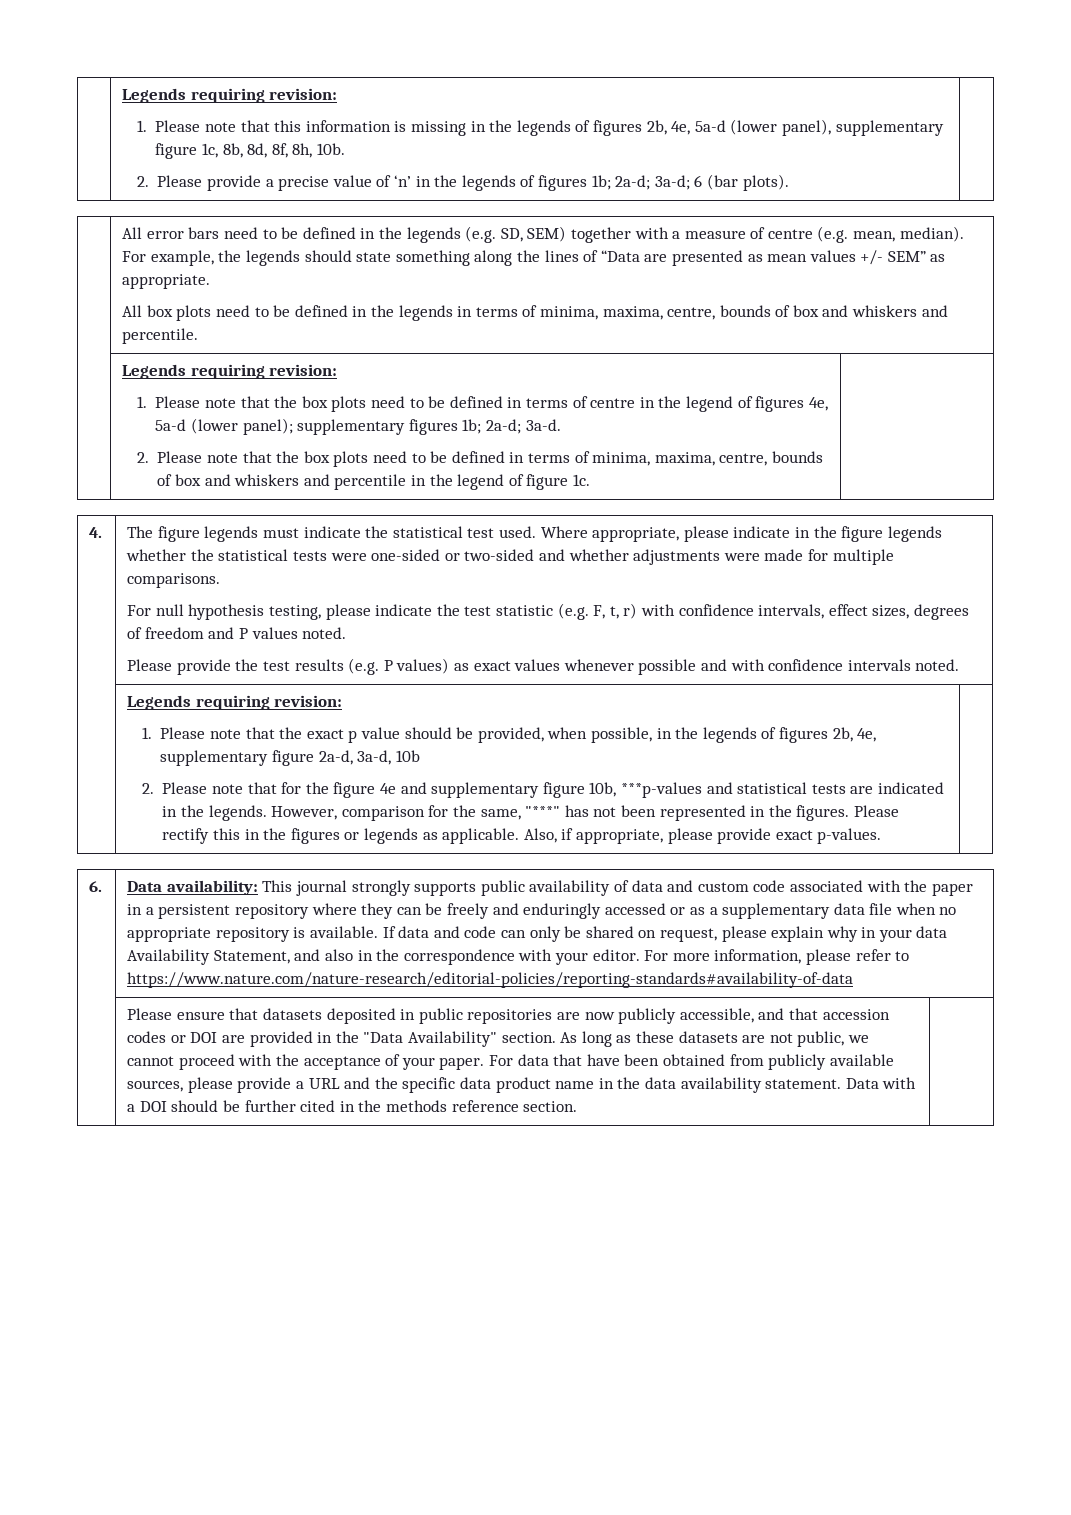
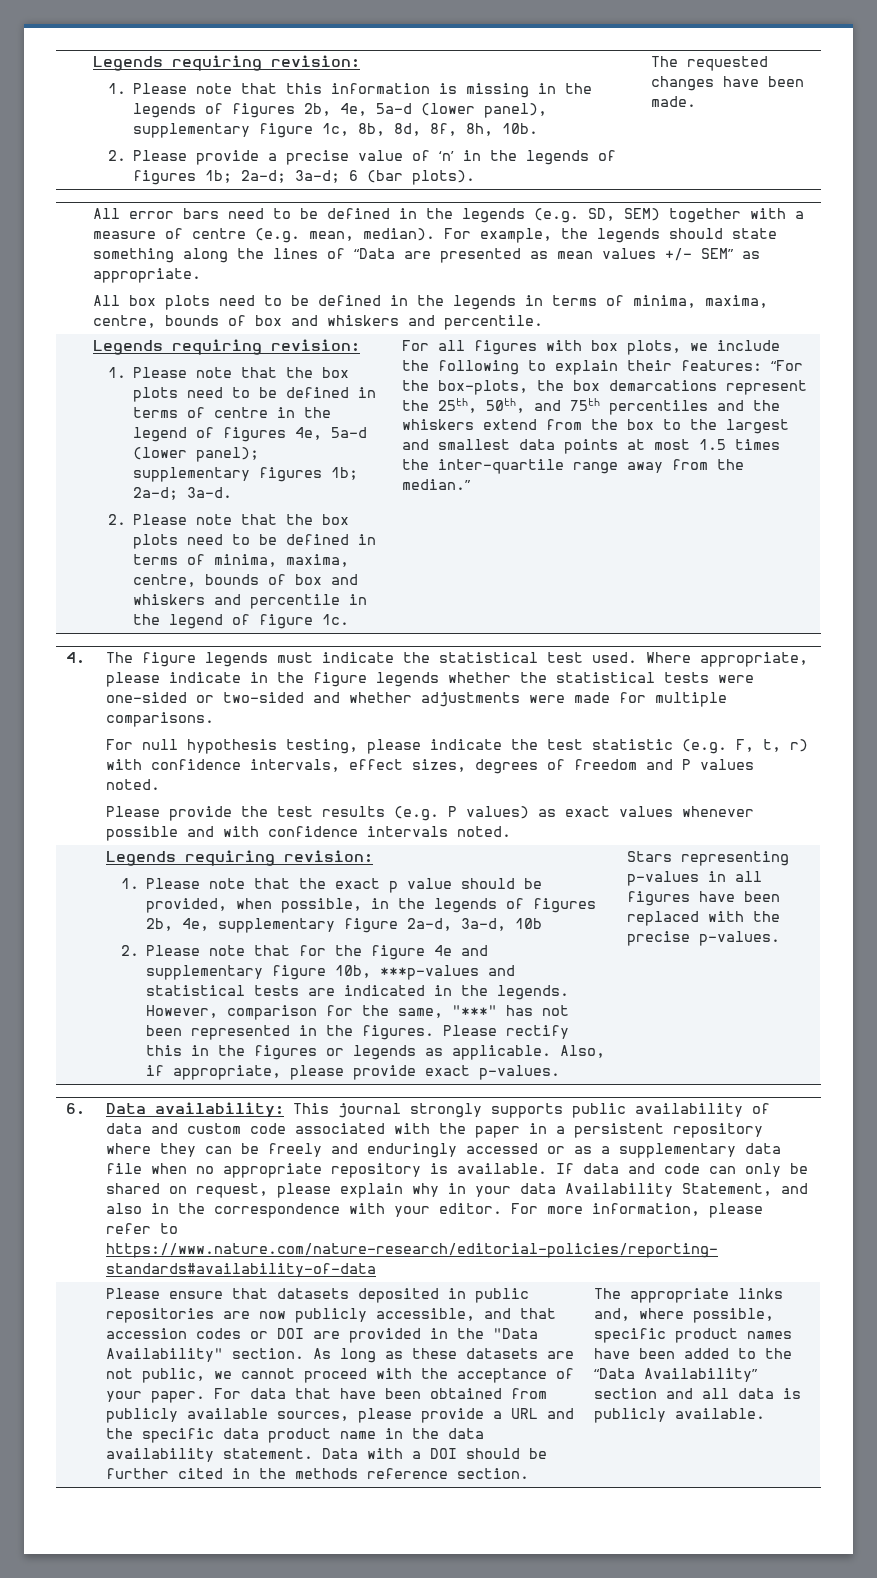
+ The requested changes have been made.
+ For all figures with box plots, we include the following to explain their features: “For the box-plots, the box demarcations represent the 25th, 50th, and 75th percentiles and the whiskers extend from the box to the largest and smallest data points at most 1.5 times the inter-quartile range away from the median.”
+ Stars representing p-values in all figures have been replaced with the precise p-values.
+ The appropriate links and, where possible, specific product names have been added to the “Data Availability” section and all data is publicly available.

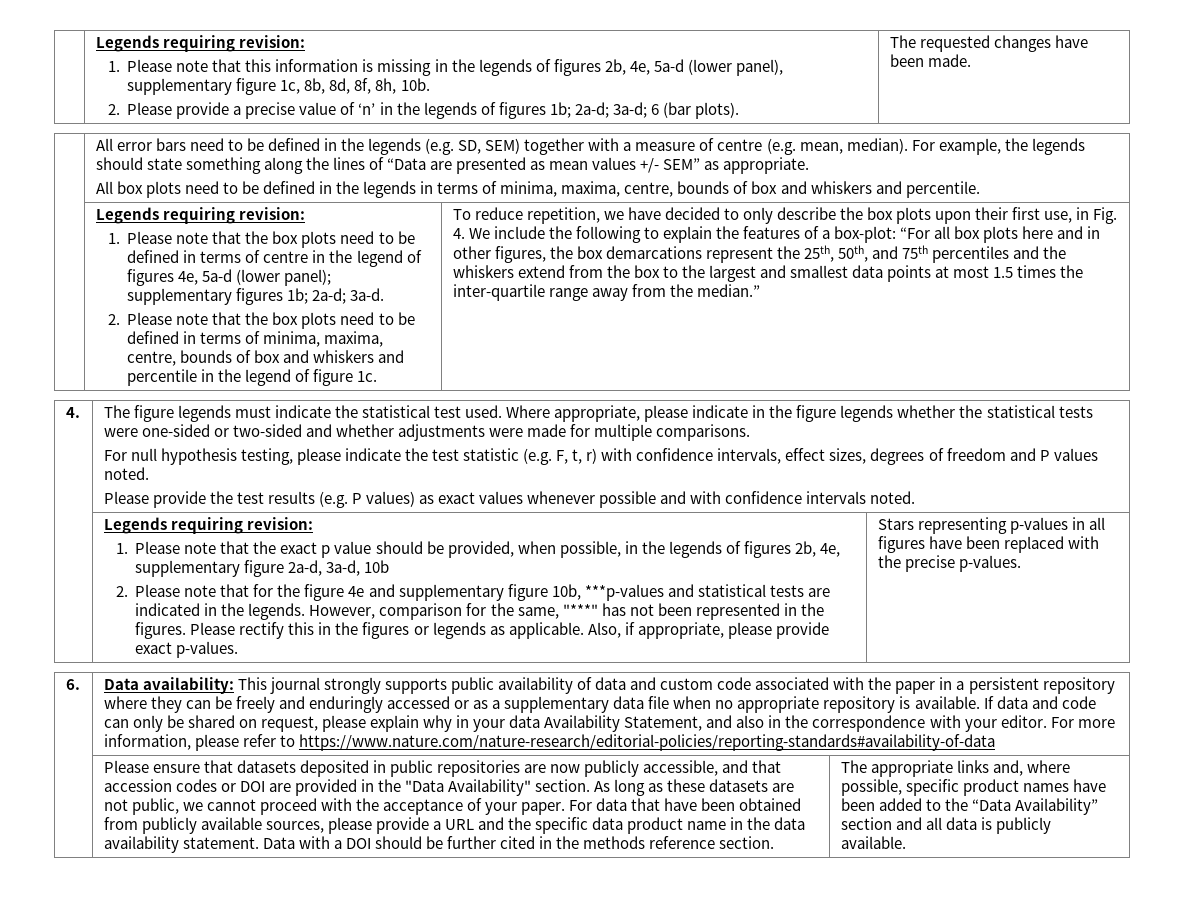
- For all figures with box plots, we include the following to explain their features: “For the box-plots, the box demarcations represent the 25th, 50th, and 75th percentiles and the whiskers extend from the box to the largest and smallest data points at most 1.5 times the inter-quartile range away from the median.”
+ To reduce repetition, we have decided to only describe the box plots upon their first use, in Fig. 4. We include the following to explain the features of a box-plot: “For all box plots here and in other figures, the box demarcations represent the 25th, 50th, and 75th percentiles and the whiskers extend from the box to the largest and smallest data points at most 1.5 times the inter-quartile range away from the median.”

